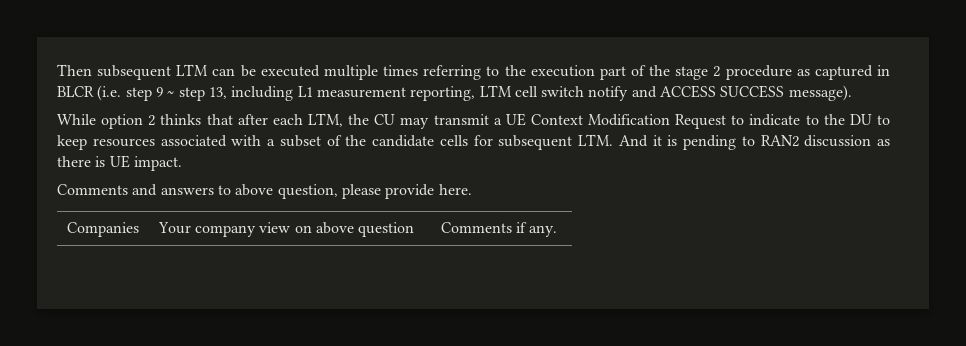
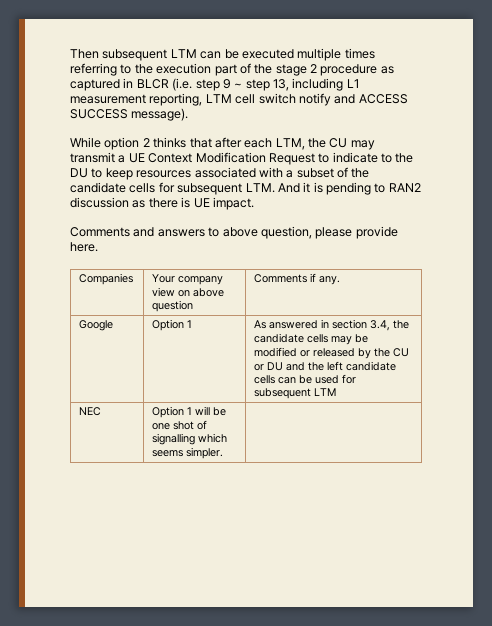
+ Google | Option 1 | As answered in section 3.4, the candidate cells may be modified or released by the CU or DU and the left candidate cells can be used for subsequent LTM
+ NEC | Option 1 will be one shot of signalling which seems simpler. |

